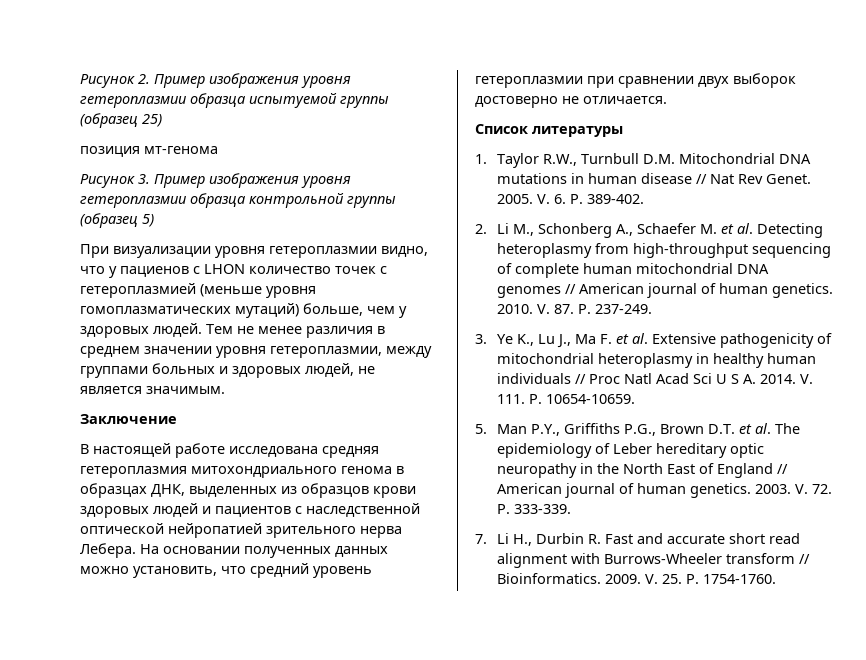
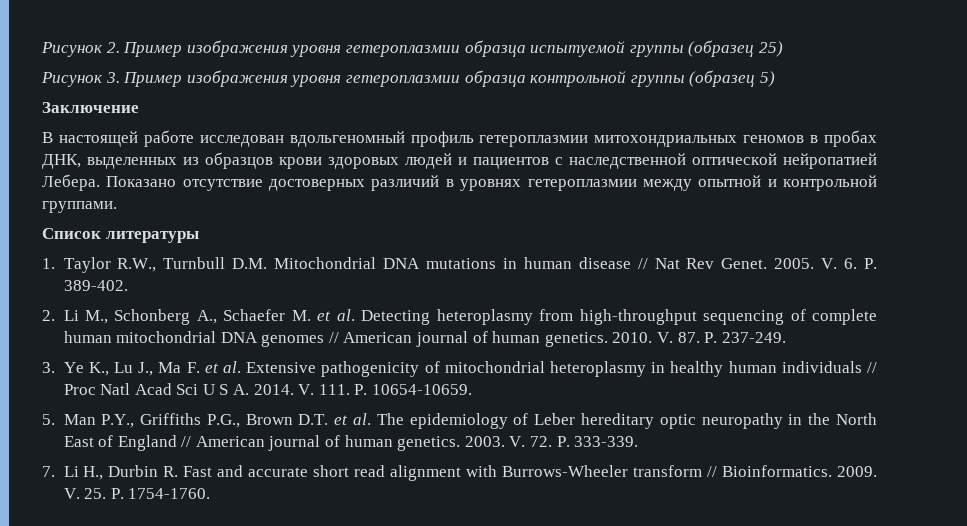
- позиция мт-генома
- При визуализации уровня гетероплазмии видно, что у пациенов с LHON количество точек с гетероплазмией (меньше уровня гомоплазматических мутаций) больше, чем у здоровых людей. Тем не менее различия в среднем значении уровня гетероплазмии, между группами больных и здоровых людей, не является значимым.
  Заключение
- В настоящей работе исследована средняя гетероплазмия митохондриального генома в образцах ДНК, выделенных из образцов крови здоровых людей и пациентов с наследственной оптической нейропатией зрительного нерва Лебера. На основании полученных данных можно установить, что средний уровень гетероплазмии при сравнении двух выборок достоверно не отличается.
+ В настоящей работе исследован вдольгеномный профиль гетероплазмии митохондриальных геномов в пробах ДНК, выделенных из образцов крови здоровых людей и пациентов с наследственной оптической нейропатией Лебера. Показано отсутствие достоверных различий в уровнях гетероплазмии между опытной и контрольной группами.

